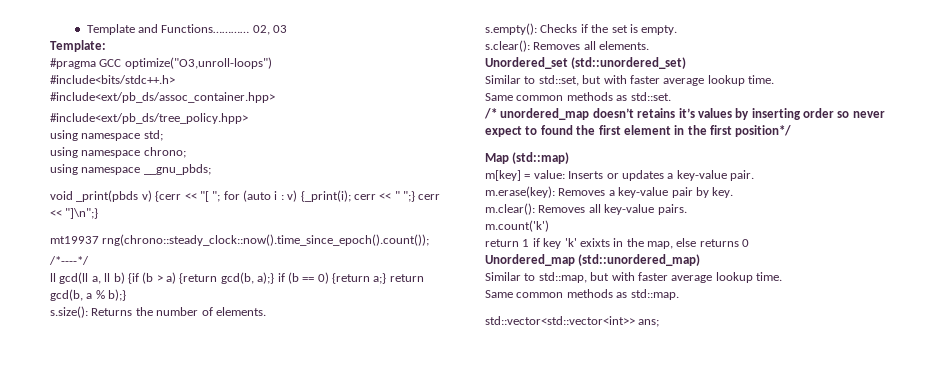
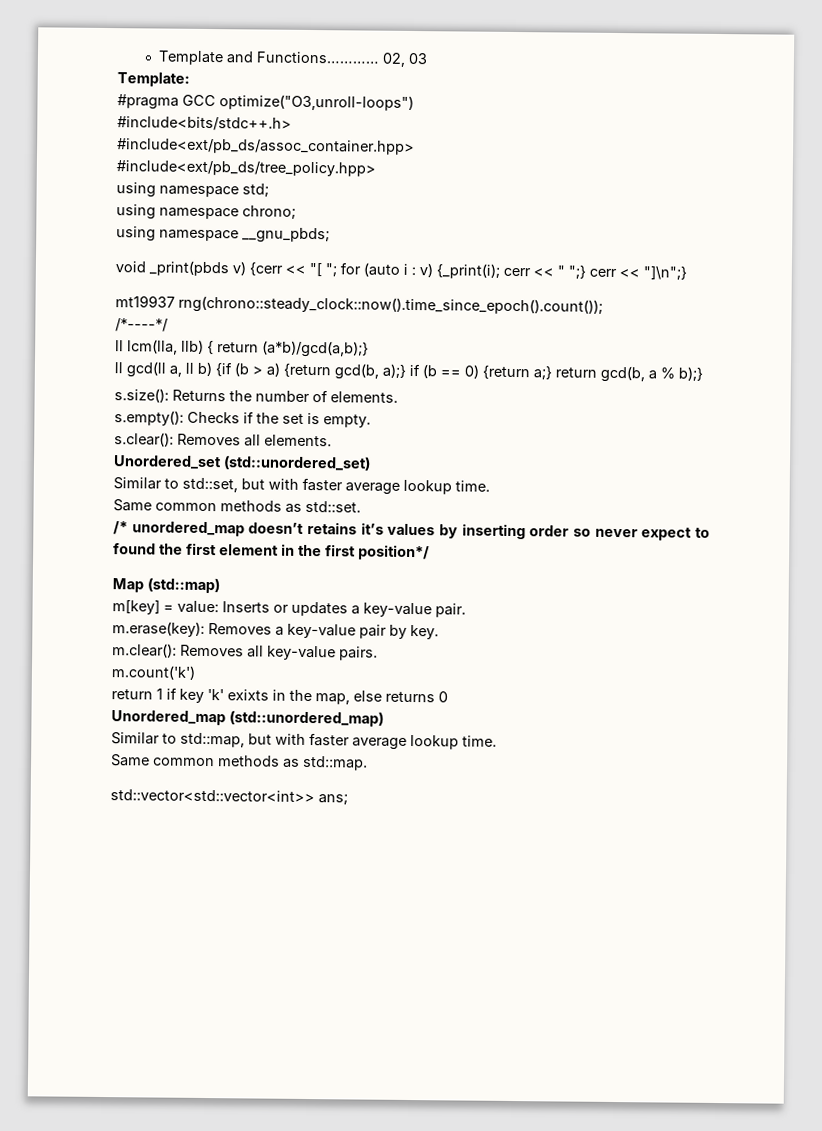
+ ll lcm(lla, llb) { return (a*b)/gcd(a,b);}

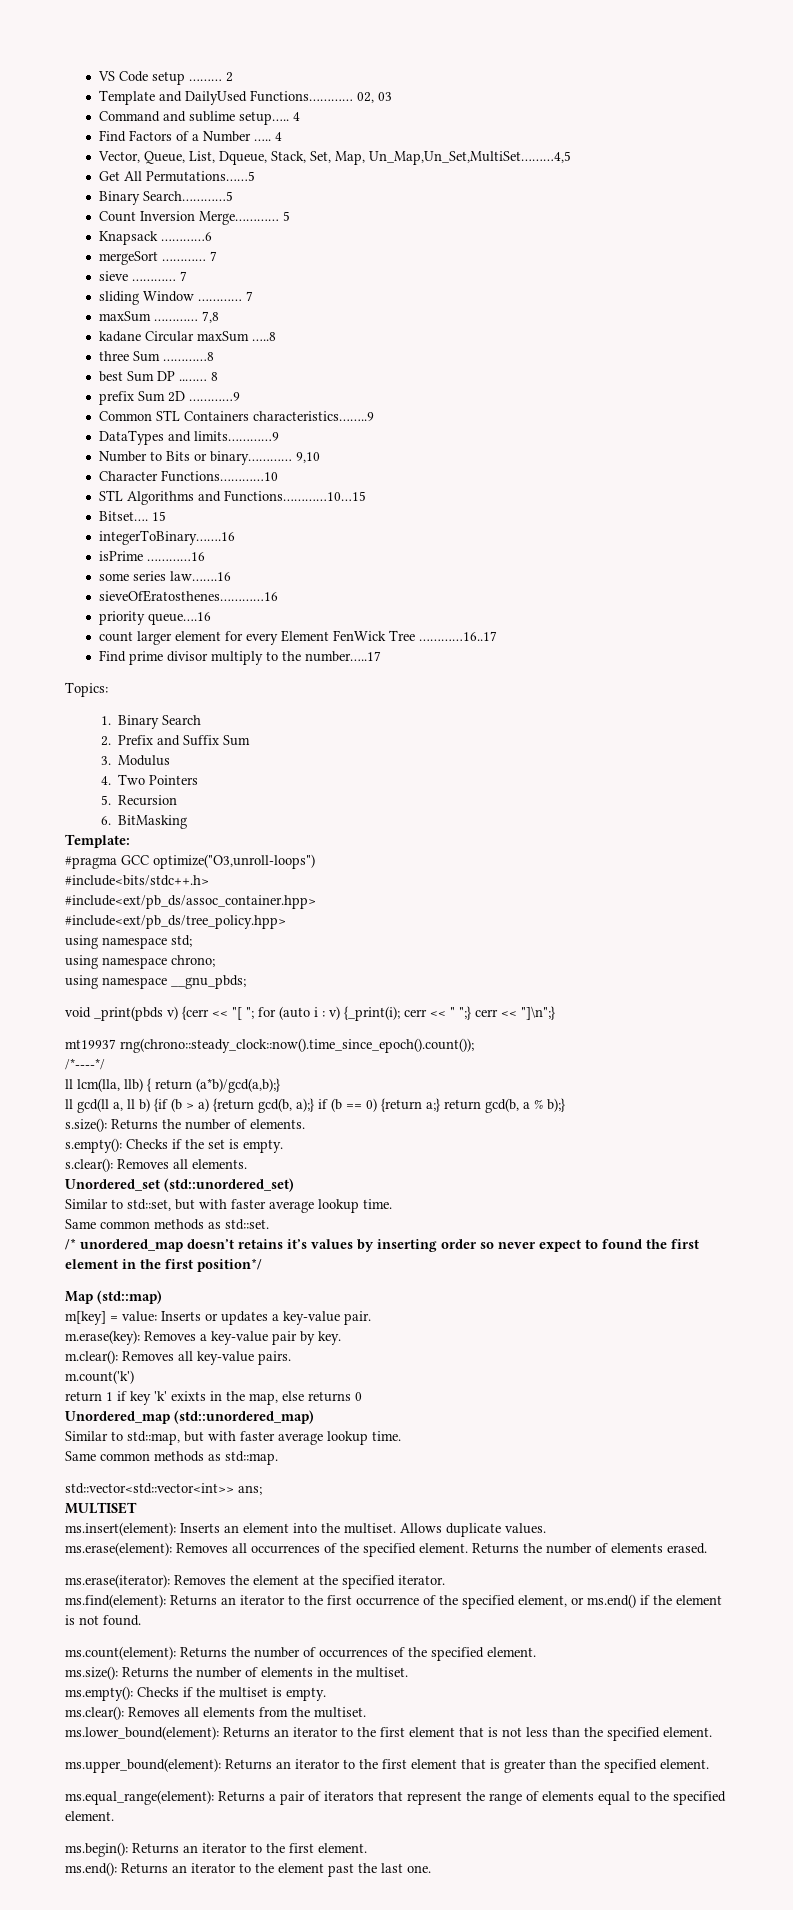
+ VS Code setup ……… 2
- Template and Functions…………
+ Template and DailyUsed Functions…………
+ Command and sublime setup….. 4
+ Find Factors of a Number ….. 4
+ Vector, Queue, List, Dqueue, Stack, Set, Map, Un_Map,Un_Set,MultiSet………4,5
+ Get All Permutations……5
+ Binary Search…………5
+ Count Inversion Merge………… 5
+ Knapsack …………6
+ mergeSort ………… 7
+ sieve ………… 7
+ sliding Window ………… 7
+ maxSum ………… 7,8
+ kadane Circular maxSum …..8
+ three Sum …………8
+ best Sum DP ..…… 8
+ prefix Sum 2D …………9
+ Common STL Containers characteristics……..9
+ DataTypes and limits…………9
+ Number to Bits or binary………… 9,10
+ Character Functions…………10
+ STL Algorithms and Functions…………10…15
+ Bitset…. 15
+ integerToBinary…….16
+ isPrime …………16
+ some series law…….16
+ sieveOfEratosthenes…………16
+ priority queue….16
+ count larger element for every Element FenWick Tree …………16..17
+ Find prime divisor multiply to the number…..17
+ Topics:
+ 1. Binary Search
+ 2. Prefix and Suffix Sum
+ 3. Modulus
+ 4. Two Pointers
+ 5. Recursion
+ 6. BitMasking
+ MULTISET
+ ms.insert(element): Inserts an element into the multiset. Allows duplicate values.
+ ms.erase(element): Removes all occurrences of the specified element. Returns the number of elements erased.
+ ms.erase(iterator): Removes the element at the specified iterator.
+ ms.find(element): Returns an iterator to the first occurrence of the specified element, or ms.end() if the element is not found.
+ ms.count(element): Returns the number of occurrences of the specified element.
+ ms.size(): Returns the number of elements in the multiset.
+ ms.empty(): Checks if the multiset is empty.
+ ms.clear(): Removes all elements from the multiset.
+ ms.lower_bound(element): Returns an iterator to the first element that is not less than the specified element.
+ ms.upper_bound(element): Returns an iterator to the first element that is greater than the specified element.
+ ms.equal_range(element): Returns a pair of iterators that represent the range of elements equal to the specified element.
+ ms.begin(): Returns an iterator to the first element.
+ ms.end(): Returns an iterator to the element past the last one.

